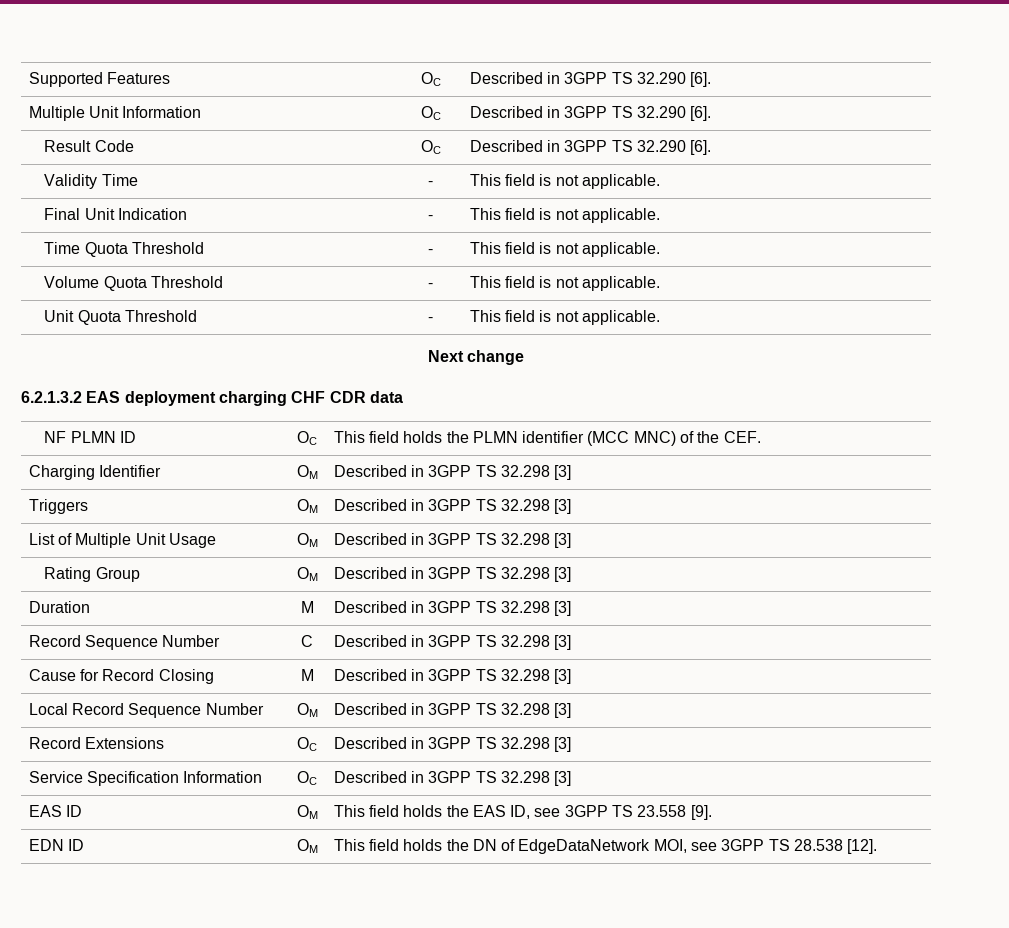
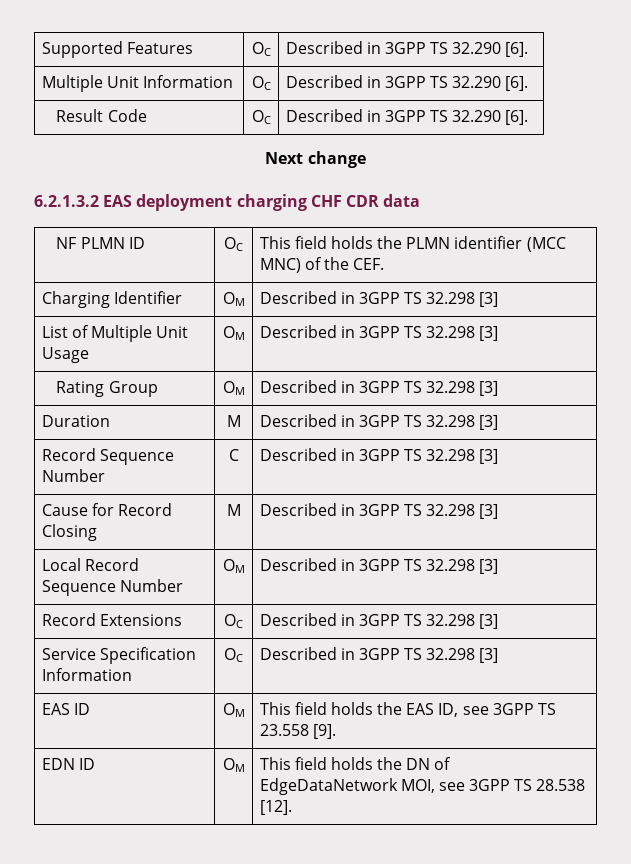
- Validity Time | - | This field is not applicable.
- Final Unit Indication | - | This field is not applicable.
- Time Quota Threshold | - | This field is not applicable.
- Volume Quota Threshold | - | This field is not applicable.
- Unit Quota Threshold | - | This field is not applicable.
- Triggers | OM | Described in 3GPP TS 32.298 [3]

